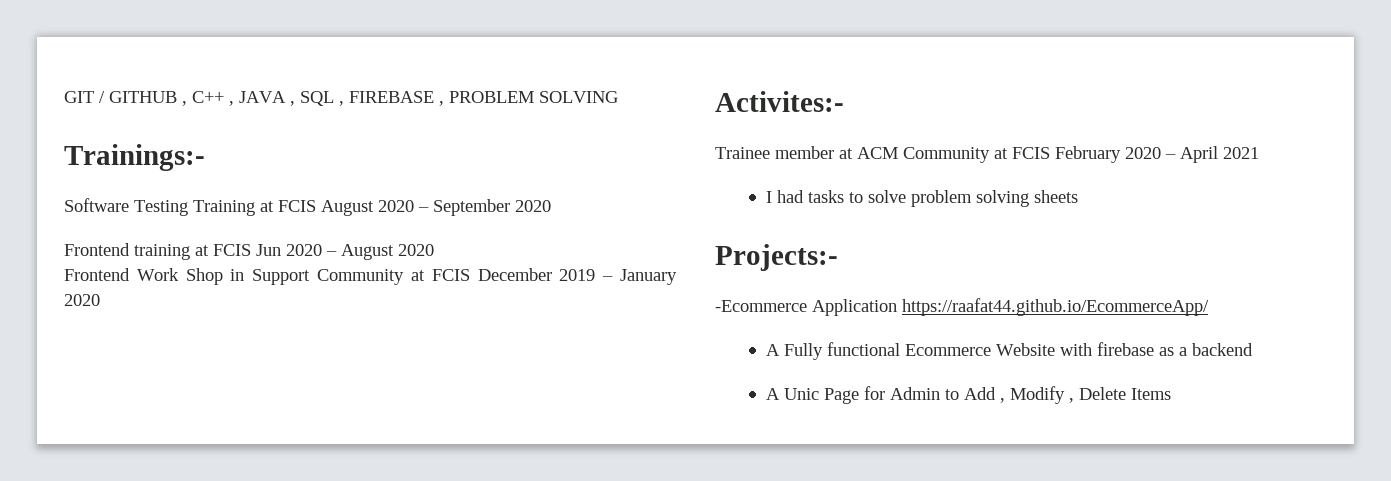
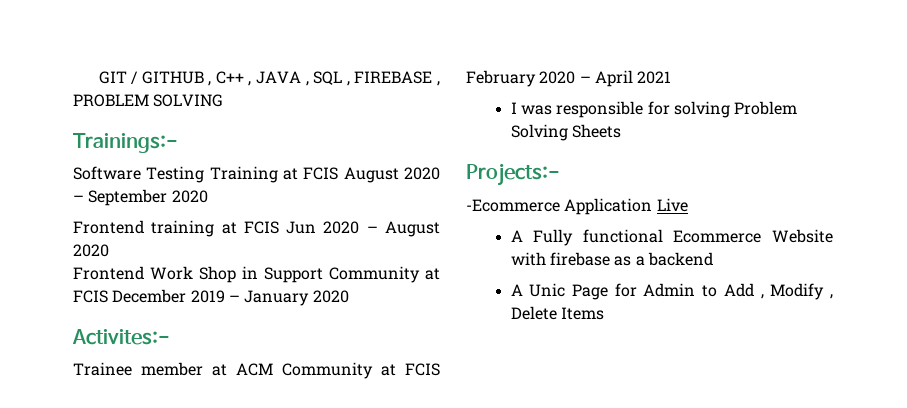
- I had tasks to solve problem solving sheets
+ I was responsible for solving Problem Solving Sheets
- -Ecommerce Application https://raafat44.github.io/EcommerceApp/
+ -Ecommerce Application Live

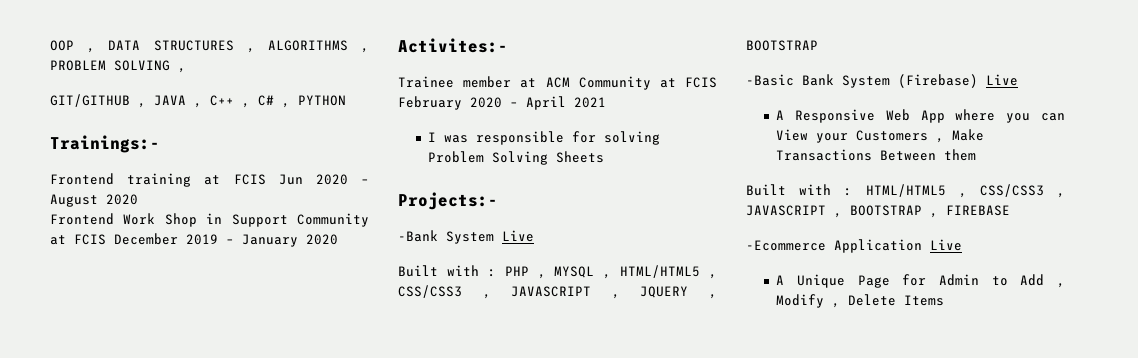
- GIT / GITHUB , C++ , JAVA , SQL , FIREBASE , PROBLEM SOLVING
+ OOP , DATA STRUCTURES , ALGORITHMS , PROBLEM SOLVING ,
+ GIT/GITHUB , JAVA , C++ , C# , PYTHON
  Trainings:-
- Software Testing Training at FCIS August 2020 – September 2020
+ -Bank System Live
+ Built with : PHP , MYSQL , HTML/HTML5 , CSS/CSS3 , JAVASCRIPT , JQUERY , BOOTSTRAP
+ -Basic Bank System (Firebase) Live
+ A Responsive Web App where you can View your Customers , Make Transactions Between them
+ Built with : HTML/HTML5 , CSS/CSS3 , JAVASCRIPT , BOOTSTRAP , FIREBASE
  -Ecommerce Application Live
- A Fully functional Ecommerce Website with firebase as a backend
- A Unic Page for Admin to Add , Modify , Delete Items
+ A Unique Page for Admin to Add , Modify , Delete Items

